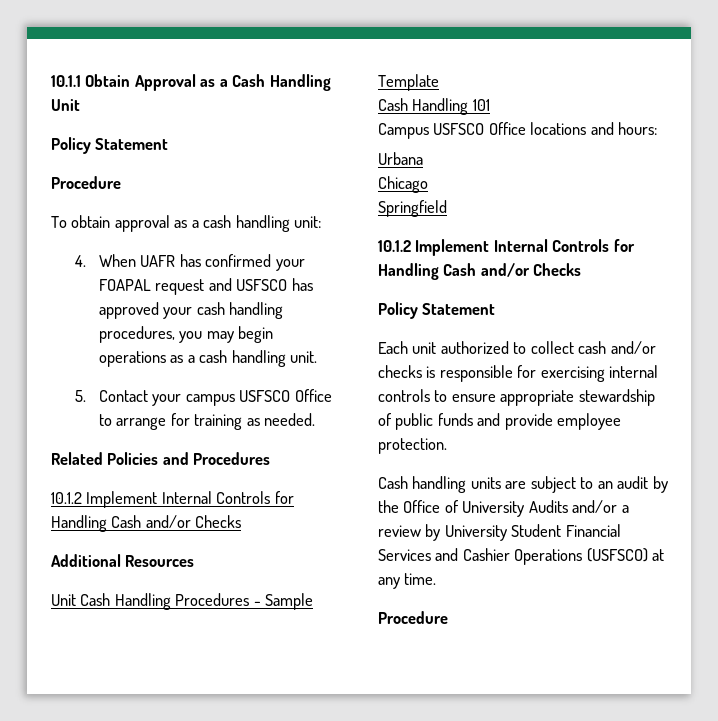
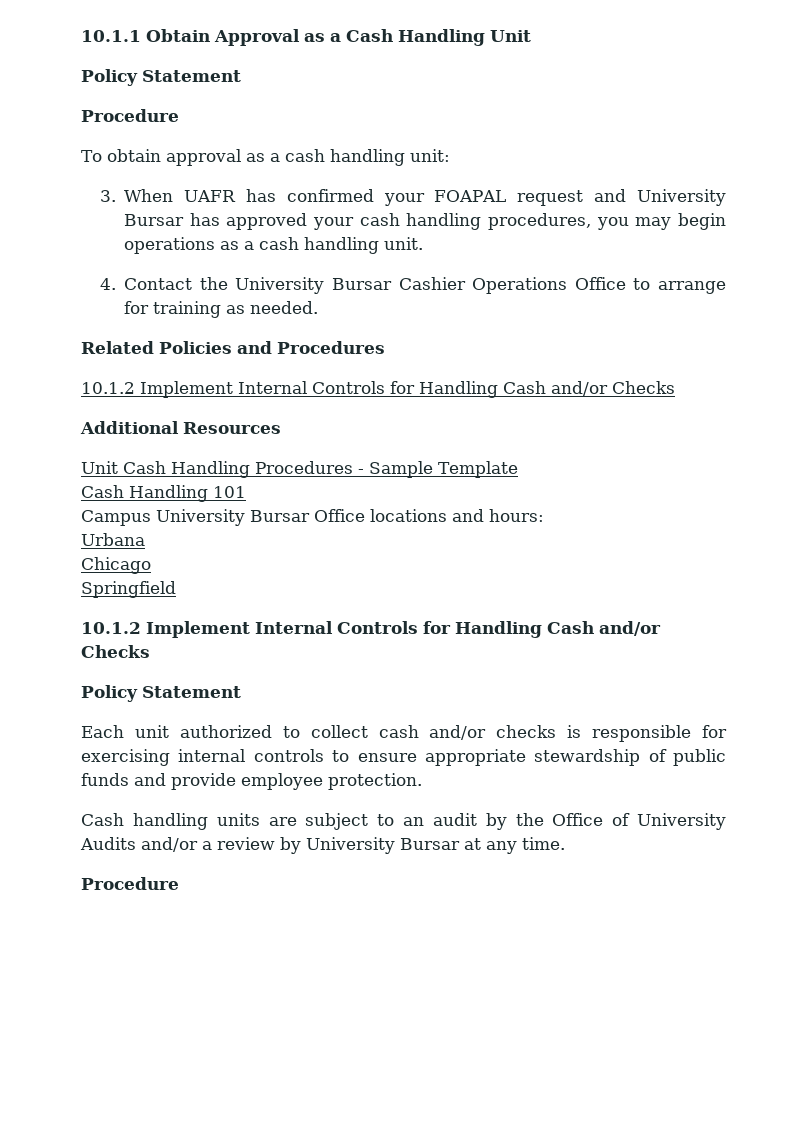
- 4. When UAFR has confirmed your FOAPAL request and USFSCO has approved your cash handling procedures, you may begin operations as a cash handling unit.
+ 3. When UAFR has confirmed your FOAPAL request and University Bursar has approved your cash handling procedures, you may begin operations as a cash handling unit.
- 5. Contact your campus USFSCO Office to arrange for training as needed.
+ 4. Contact the University Bursar Cashier Operations Office to arrange for training as needed.
- Campus USFSCO Office locations and hours:
+ Campus University Bursar Office locations and hours:
- Cash handling units are subject to an audit by the Office of University Audits and/or a review by University Student Financial Services and Cashier Operations (USFSCO) at any time.
+ Cash handling units are subject to an audit by the Office of University Audits and/or a review by University Bursar at any time.

